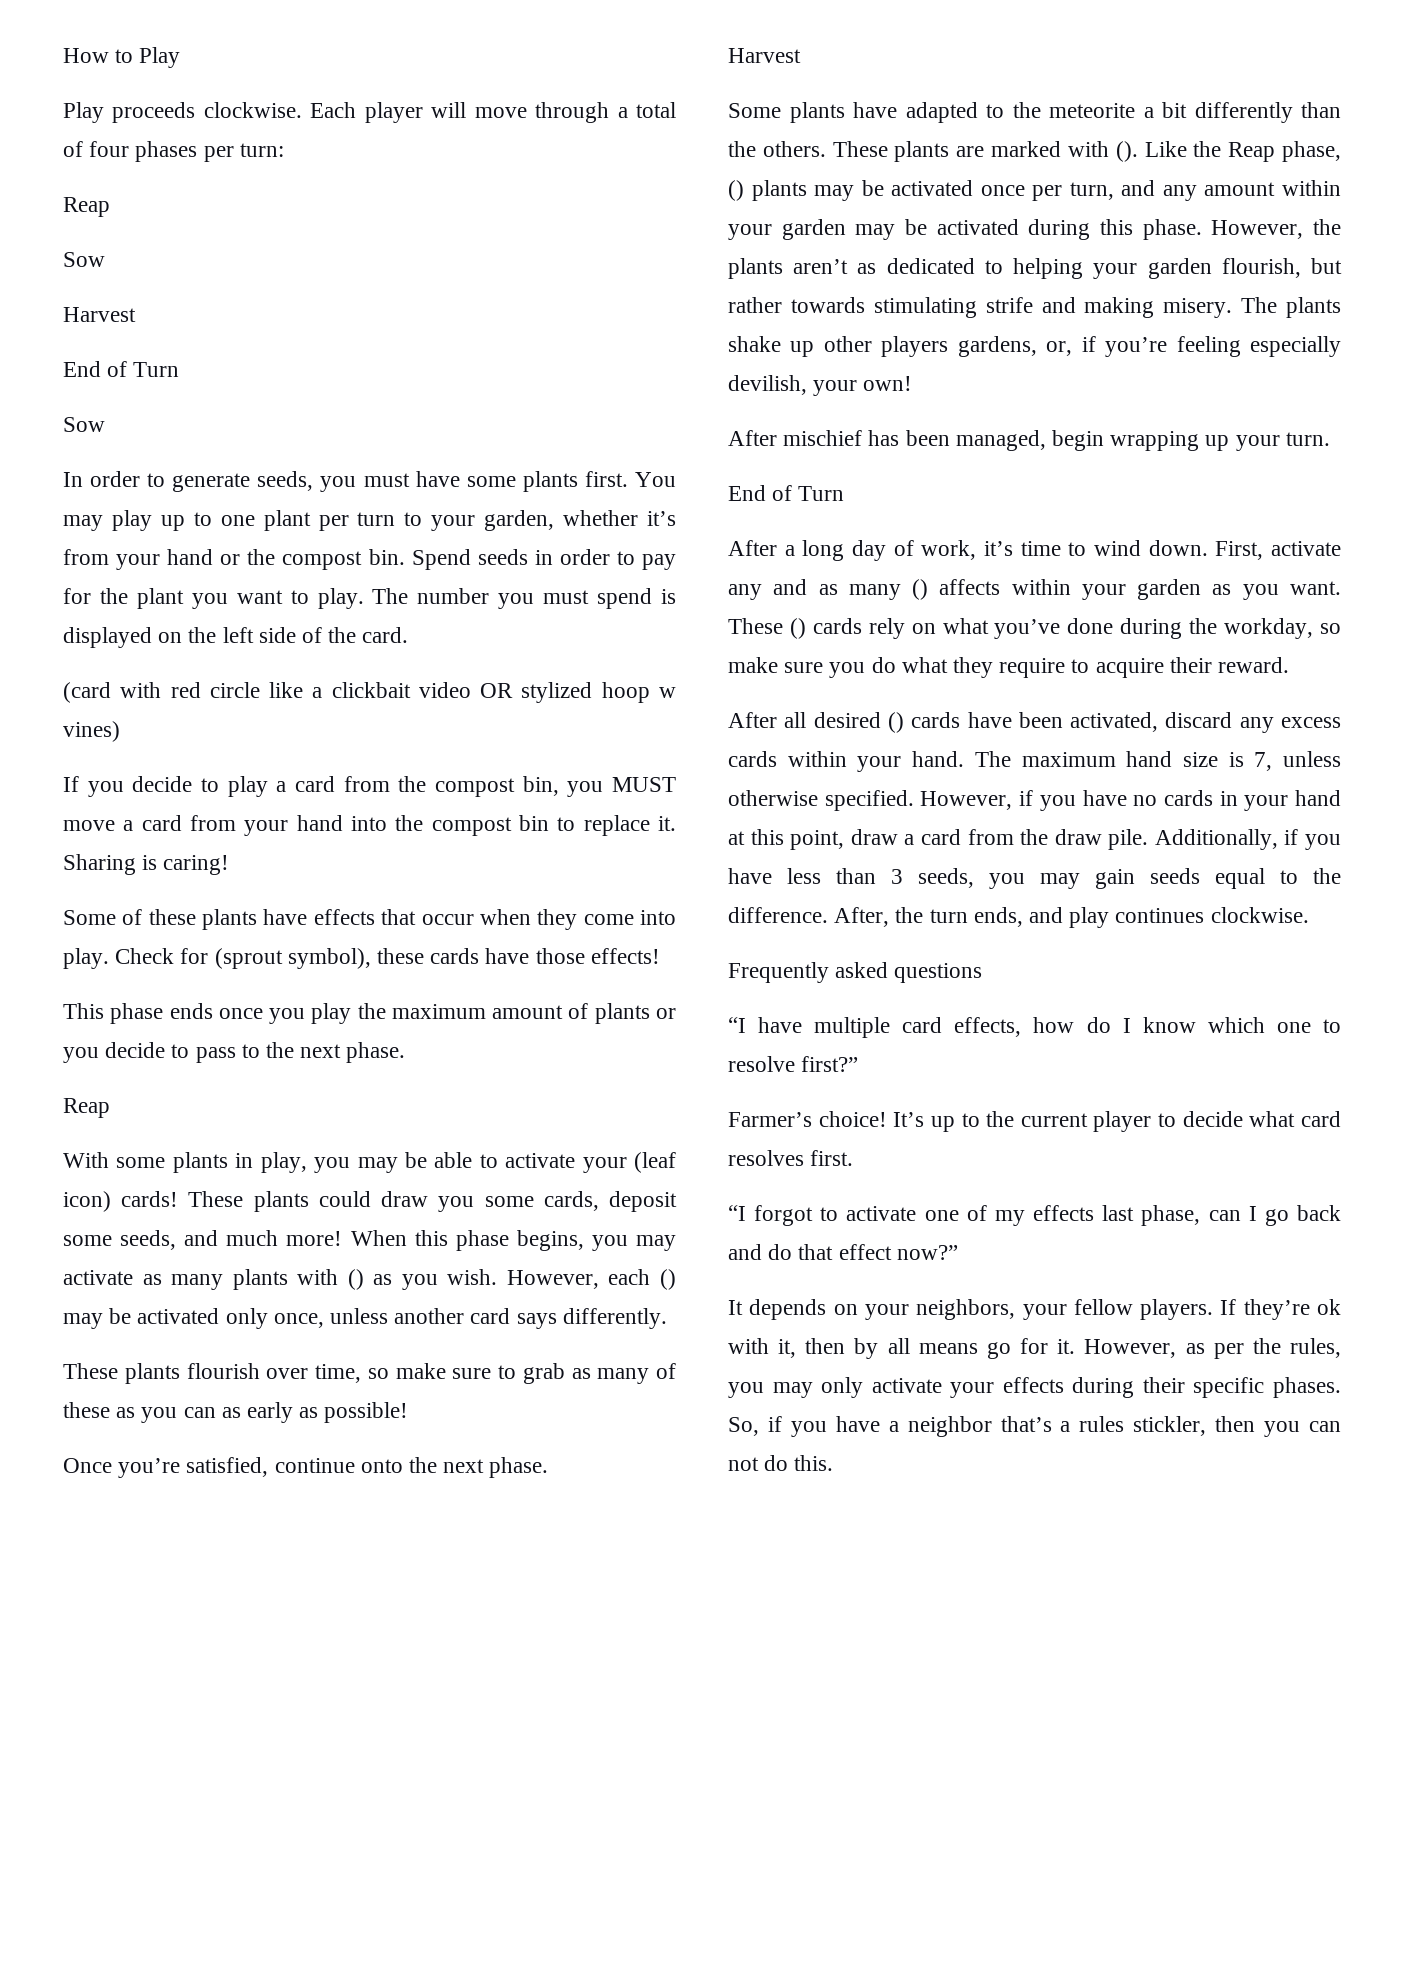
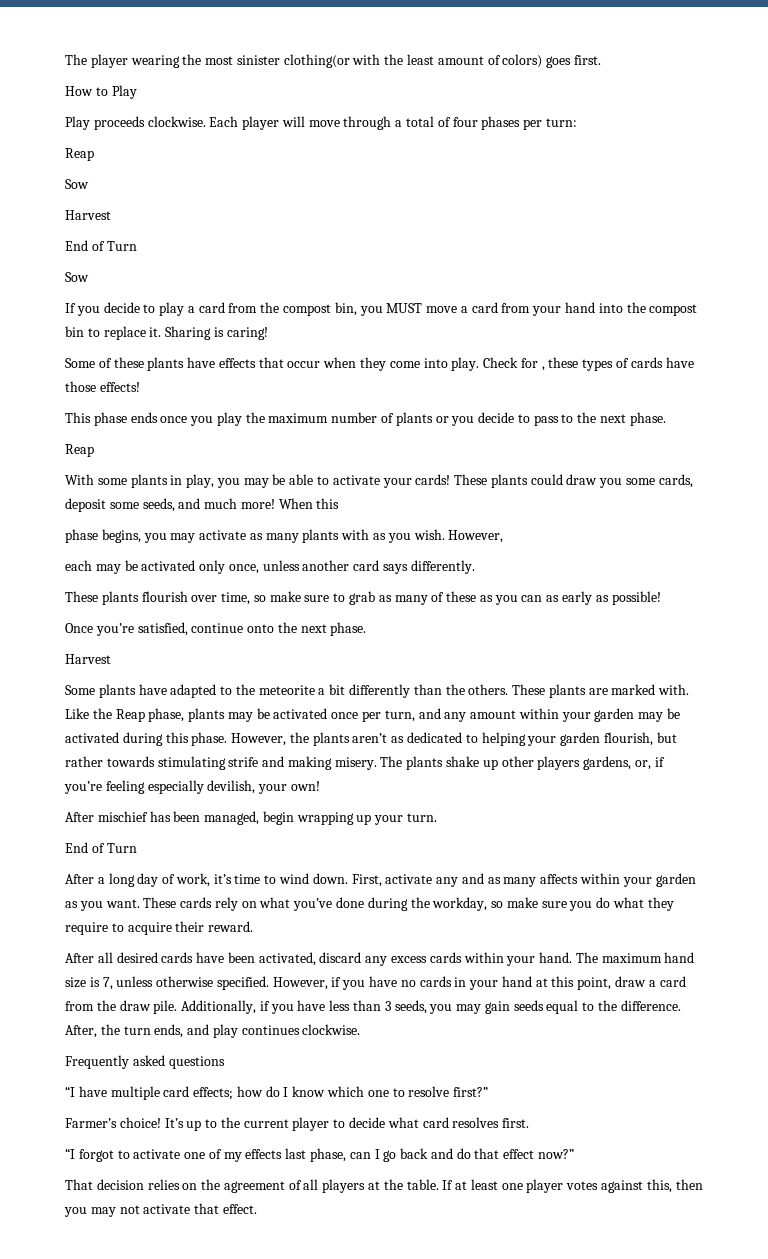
+ The player wearing the most sinister clothing(or with the least amount of colors) goes first.
- In order to generate seeds, you must have some plants first. You may play up to one plant per turn to your garden, whether it’s from your hand or the compost bin. Spend seeds in order to pay for the plant you want to play. The number you must spend is displayed on the left side of the card.
- (card with red circle like a clickbait video OR stylized hoop w vines)
- Check for (sprout symbol), these cards have those effects!
+ Check for , these types of cards have those effects!
- This phase ends once you play the maximum amount of plants or you decide to pass to the next phase.
+ This phase ends once you play the maximum number of plants or you decide to pass to the next phase.
- With some plants in play, you may be able to activate your (leaf icon) cards!
+ With some plants in play, you may be able to activate your cards!
- When this phase begins, you may activate as many plants with () as you wish. However, each () may be activated only once, unless another card says differently.
+ When this
+ phase begins, you may activate as many plants with as you wish. However,
+ each may be activated only once, unless another card says differently.
- These plants are marked with ().
+ These plants are marked with.
- Like the Reap phase, () plants may be activated once per turn, and any amount within your garden may be activated during this phase.
+ Like the Reap phase, plants may be activated once per turn, and any amount within your garden may be activated during this phase.
- First, activate any and as many () affects within your garden as you want.
+ First, activate any and as many affects within your garden as you want.
- These () cards rely on what you’ve done during the workday, so make sure you do what they require to acquire their reward.
+ These cards rely on what you’ve done during the workday, so make sure you do what they require to acquire their reward.
- After all desired () cards have been activated, discard any excess cards within your hand.
+ After all desired cards have been activated, discard any excess cards within your hand.
- “I have multiple card effects, how do I know which one to resolve first?”
+ “I have multiple card effects; how do I know which one to resolve first?”
- It depends on your neighbors, your fellow players. If they’re ok with it, then by all means go for it. However, as per the rules, you may only activate your effects during their specific phases. So, if you have a neighbor that’s a rules stickler, then you can not do this.
+ That decision relies on the agreement of all players at the table. If at least one player votes against this, then you may not activate that effect.

